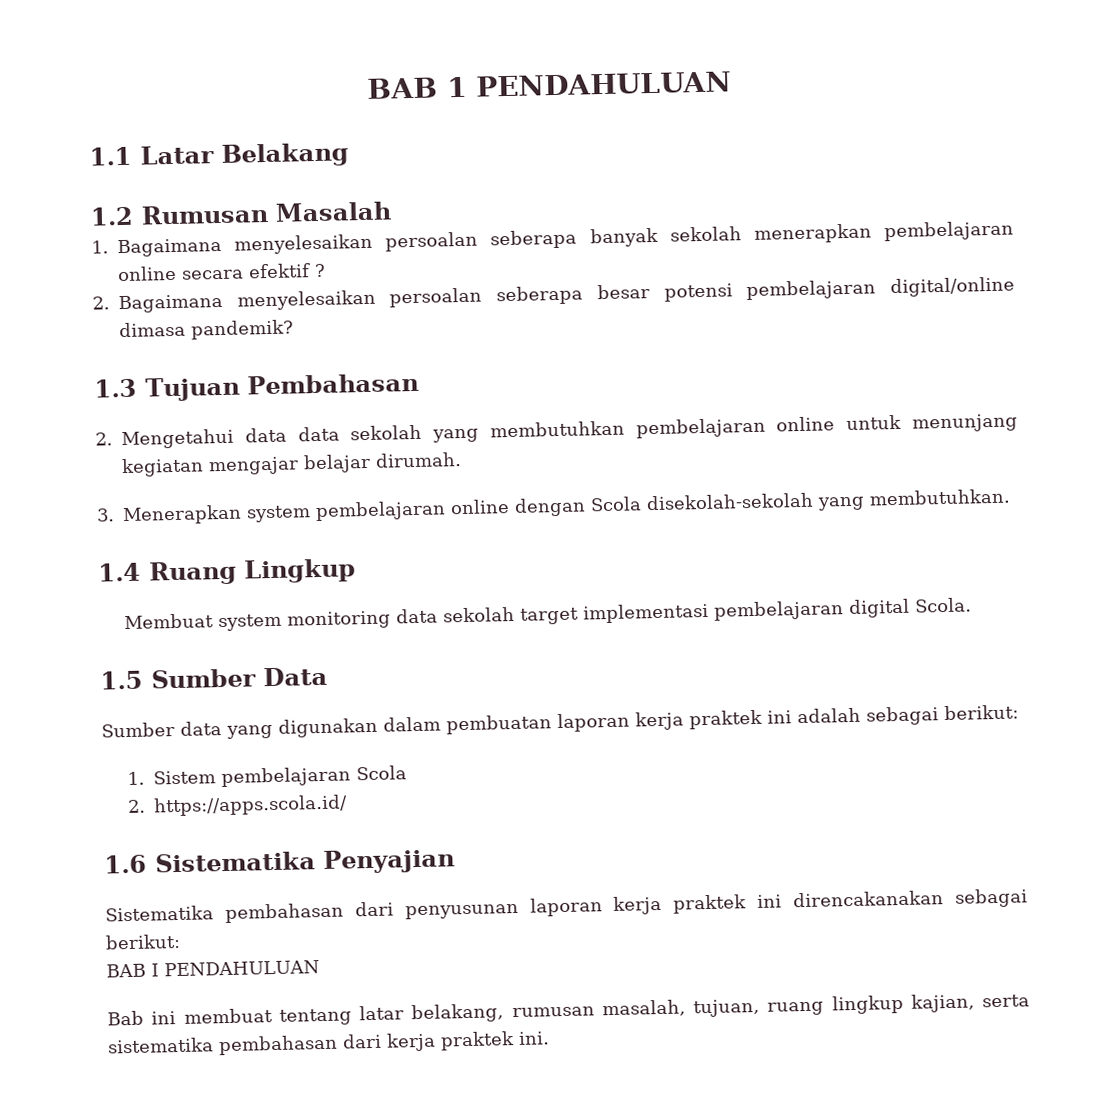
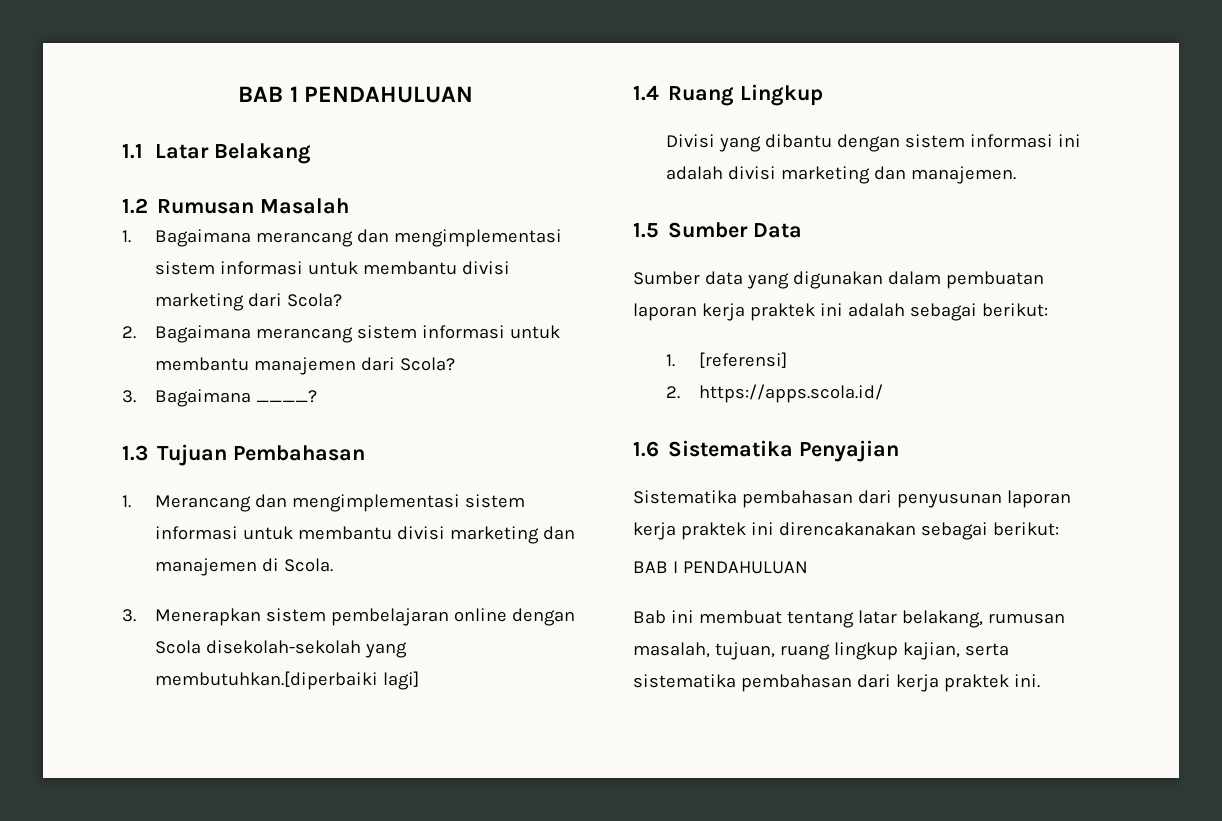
- 1. Bagaimana menyelesaikan persoalan seberapa banyak sekolah menerapkan pembelajaran online secara efektif ?
- 2. Bagaimana menyelesaikan persoalan seberapa besar potensi pembelajaran digital/online dimasa pandemik?
+ 1. Bagaimana merancang dan mengimplementasi sistem informasi untuk membantu divisi marketing dari Scola?
+ 2. Bagaimana merancang sistem informasi untuk membantu manajemen dari Scola?
+ 3. Bagaimana ____?
  1.3 Tujuan Pembahasan
- 2. Mengetahui data data sekolah yang membutuhkan pembelajaran online untuk menunjang kegiatan mengajar belajar dirumah.
+ 1. Merancang dan mengimplementasi sistem informasi untuk membantu divisi marketing dan manajemen di Scola.
- 3. Menerapkan system pembelajaran online dengan Scola disekolah-sekolah yang membutuhkan.
+ 3. Menerapkan sistem pembelajaran online dengan Scola disekolah-sekolah yang membutuhkan.[diperbaiki lagi]
- Membuat system monitoring data sekolah target implementasi pembelajaran digital Scola.
+ Divisi yang dibantu dengan sistem informasi ini adalah divisi marketing dan manajemen.
- 1. Sistem pembelajaran Scola
+ 1. [referensi]

